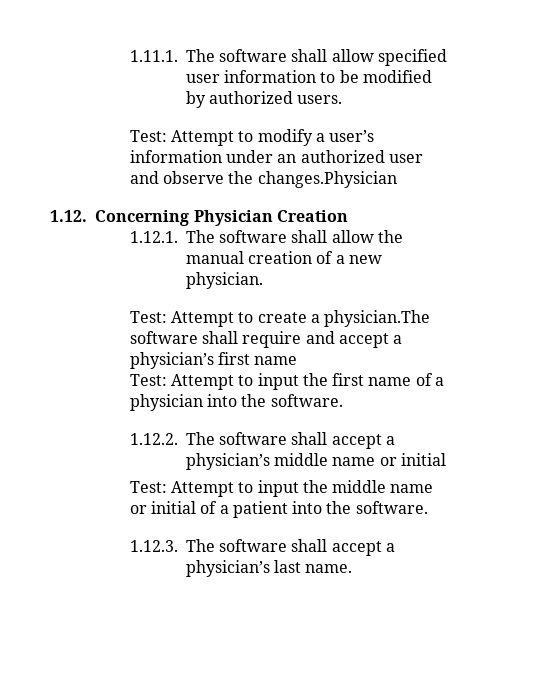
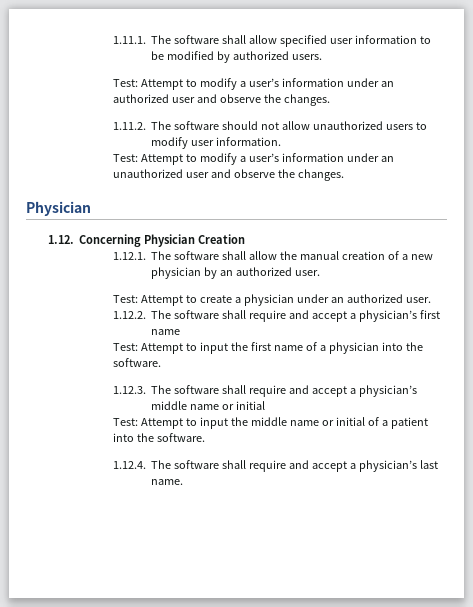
- Test: Attempt to modify a user’s information under an authorized user and observe the changes.Physician
+ Test: Attempt to modify a user’s information under an authorized user and observe the changes.
+ 1.11.2. The software should not allow unauthorized users to modify user information.
+ Test: Attempt to modify a user’s information under an unauthorized user and observe the changes.
+ Physician
- 1.12.1. The software shall allow the manual creation of a new physician.
+ 1.12.1. The software shall allow the manual creation of a new physician by an authorized user.
- Test: Attempt to create a physician.The software shall require and accept a physician’s first name
+ Test: Attempt to create a physician under an authorized user.
+ 1.12.2. The software shall require and accept a physician’s first name
- 1.12.2. The software shall accept a physician’s middle name or initial
+ 1.12.3. The software shall require and accept a physician’s middle name or initial
- 1.12.3. The software shall accept a physician’s last name.
+ 1.12.4. The software shall require and accept a physician’s last name.

